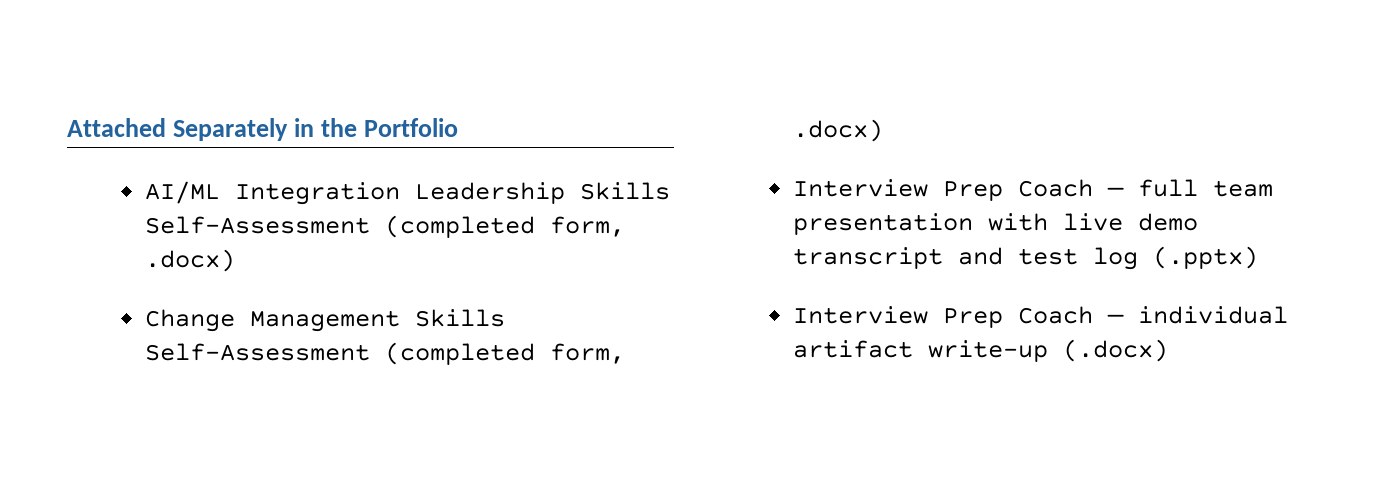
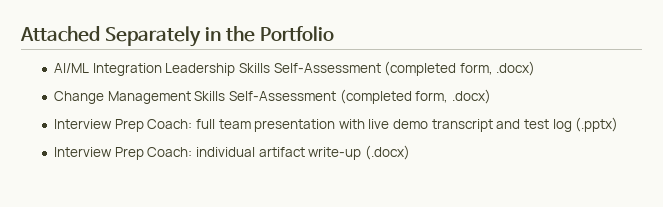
- Interview Prep Coach — full team presentation with live demo transcript and test log (.pptx)
+ Interview Prep Coach: full team presentation with live demo transcript and test log (.pptx)
- Interview Prep Coach — individual artifact write-up (.docx)
+ Interview Prep Coach: individual artifact write-up (.docx)

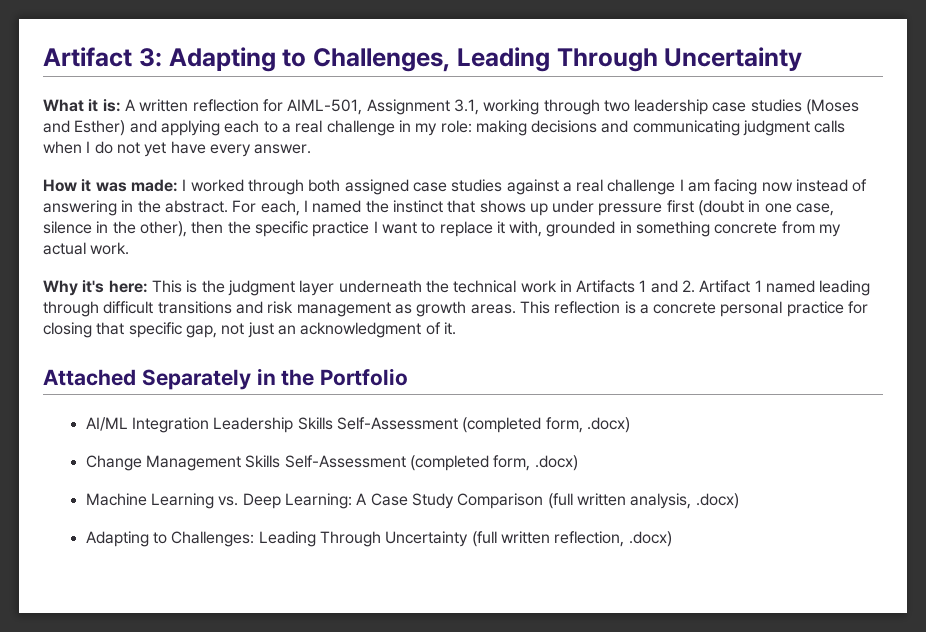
+ Artifact 3: Adapting to Challenges, Leading Through Uncertainty
+ What it is: A written reflection for AIML-501, Assignment 3.1, working through two leadership case studies (Moses and Esther) and applying each to a real challenge in my role: making decisions and communicating judgment calls when I do not yet have every answer.
+ How it was made: I worked through both assigned case studies against a real challenge I am facing now instead of answering in the abstract. For each, I named the instinct that shows up under pressure first (doubt in one case, silence in the other), then the specific practice I want to replace it with, grounded in something concrete from my actual work.
+ Why it's here: This is the judgment layer underneath the technical work in Artifacts 1 and 2. Artifact 1 named leading through difficult transitions and risk management as growth areas. This reflection is a concrete personal practice for closing that specific gap, not just an acknowledgment of it.
- Interview Prep Coach: full team presentation with live demo transcript and test log (.pptx)
- Interview Prep Coach: individual artifact write-up (.docx)
+ Machine Learning vs. Deep Learning: A Case Study Comparison (full written analysis, .docx)
+ Adapting to Challenges: Leading Through Uncertainty (full written reflection, .docx)

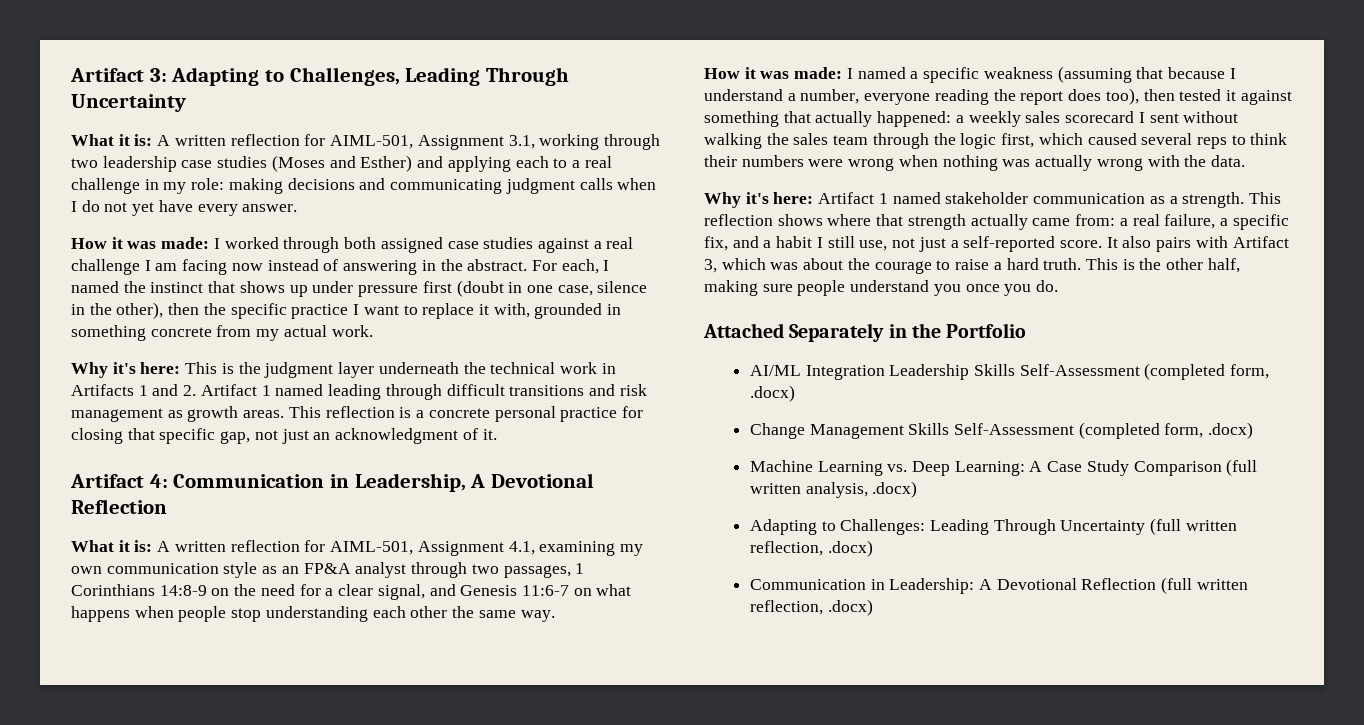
+ Artifact 4: Communication in Leadership, A Devotional Reflection
+ What it is: A written reflection for AIML-501, Assignment 4.1, examining my own communication style as an FP&A analyst through two passages, 1 Corinthians 14:8-9 on the need for a clear signal, and Genesis 11:6-7 on what happens when people stop understanding each other the same way.
+ How it was made: I named a specific weakness (assuming that because I understand a number, everyone reading the report does too), then tested it against something that actually happened: a weekly sales scorecard I sent without walking the sales team through the logic first, which caused several reps to think their numbers were wrong when nothing was actually wrong with the data.
+ Why it's here: Artifact 1 named stakeholder communication as a strength. This reflection shows where that strength actually came from: a real failure, a specific fix, and a habit I still use, not just a self-reported score. It also pairs with Artifact 3, which was about the courage to raise a hard truth. This is the other half, making sure people understand you once you do.
+ Communication in Leadership: A Devotional Reflection (full written reflection, .docx)

